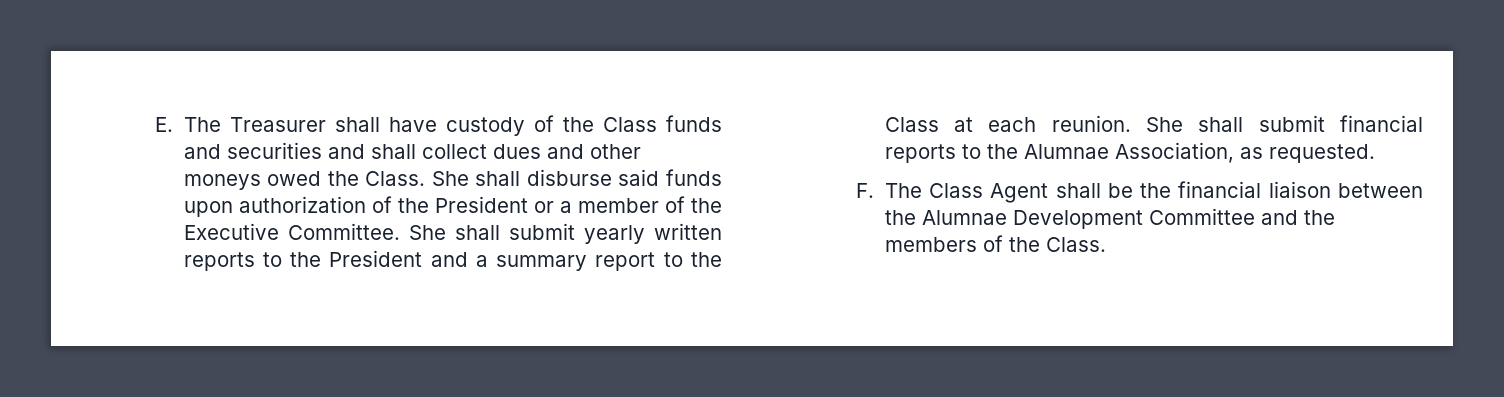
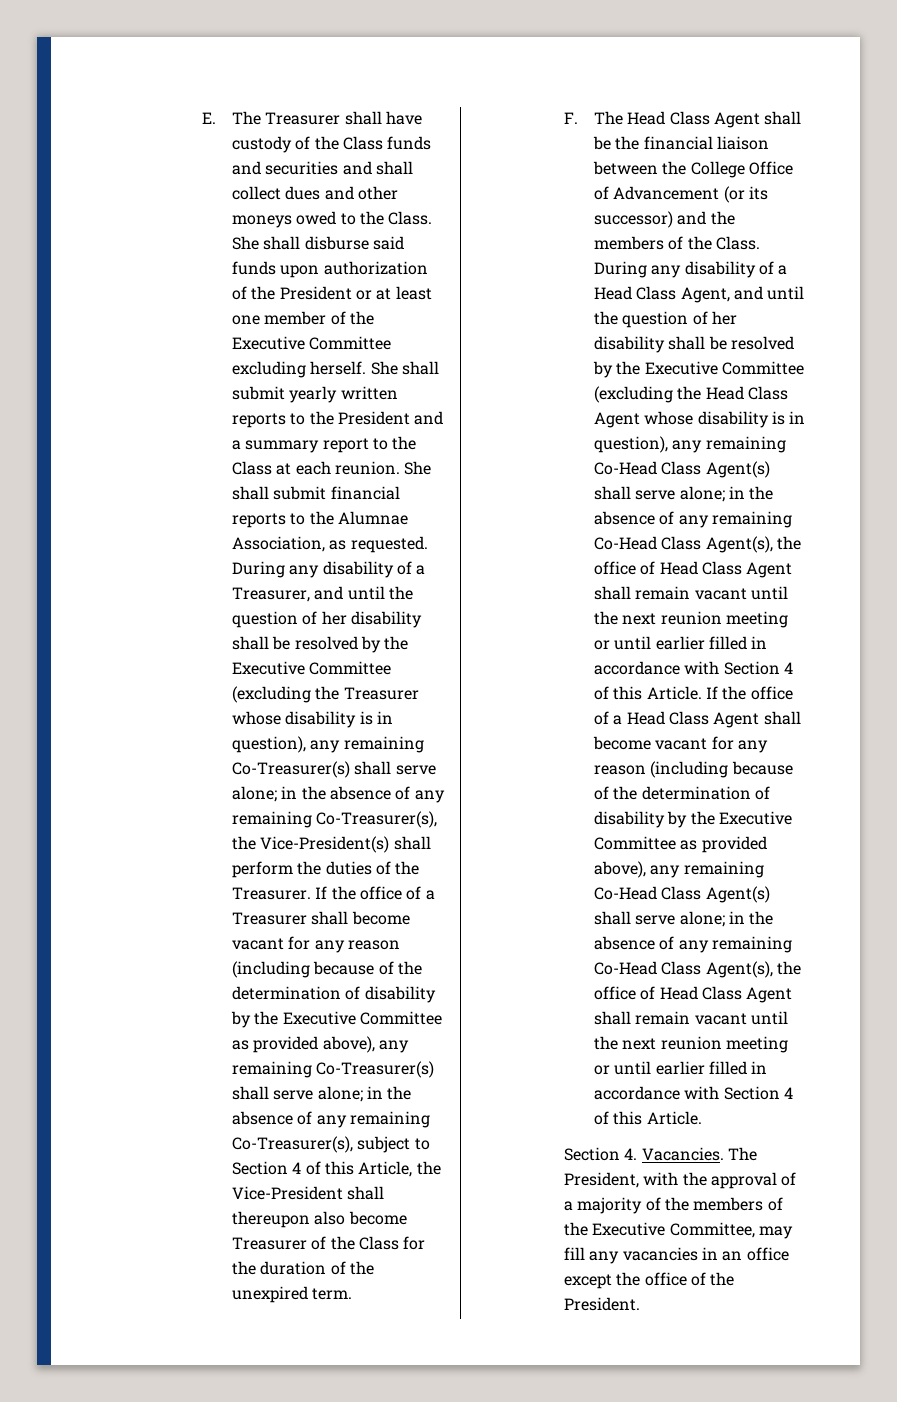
- E. The Treasurer shall have custody of the Class funds and securities and shall collect dues and other moneys owed the Class.
+ E. The Treasurer shall have custody of the Class funds and securities and shall collect dues and other moneys owed to the Class.
- She shall disburse said funds upon authorization of the President or a member of the Executive Committee.
+ She shall disburse said funds upon authorization of the President or at least one member of the Executive Committee excluding herself.
+ During any disability of a Treasurer, and until the question of her disability shall be resolved by the Executive Committee (excluding the Treasurer whose disability is in question), any remaining Co-Treasurer(s) shall serve alone; in the absence of any remaining Co-Treasurer(s), the Vice-President(s) shall perform the duties of the Treasurer. If the office of a Treasurer shall become vacant for any reason (including because of the determination of disability by the Executive Committee as provided above), any remaining Co-Treasurer(s) shall serve alone; in the absence of any remaining Co-Treasurer(s), subject to Section 4 of this Article, the Vice-President shall thereupon also become Treasurer of the Class for the duration of the unexpired term.
- F. The Class Agent shall be the financial liaison between the Alumnae Development Committee and the members of the Class.
+ F. The Head Class Agent shall be the financial liaison between the College Office of Advancement (or its successor) and the members of the Class.
+ During any disability of a Head Class Agent, and until the question of her disability shall be resolved by the Executive Committee (excluding the Head Class Agent whose disability is in question), any remaining Co-Head Class Agent(s) shall serve alone; in the absence of any remaining Co-Head Class Agent(s), the office of Head Class Agent shall remain vacant until the next reunion meeting or until earlier filled in accordance with Section 4 of this Article. If the office of a Head Class Agent shall become vacant for any reason (including because of the determination of disability by the Executive Committee as provided above), any remaining Co-Head Class Agent(s) shall serve alone; in the absence of any remaining Co-Head Class Agent(s), the office of Head Class Agent shall remain vacant until the next reunion meeting or until earlier filled in accordance with Section 4 of this Article.
+ Section 4. Vacancies. The President, with the approval of a majority of the members of the Executive Committee, may fill any vacancies in an office except the office of the President.

